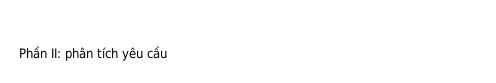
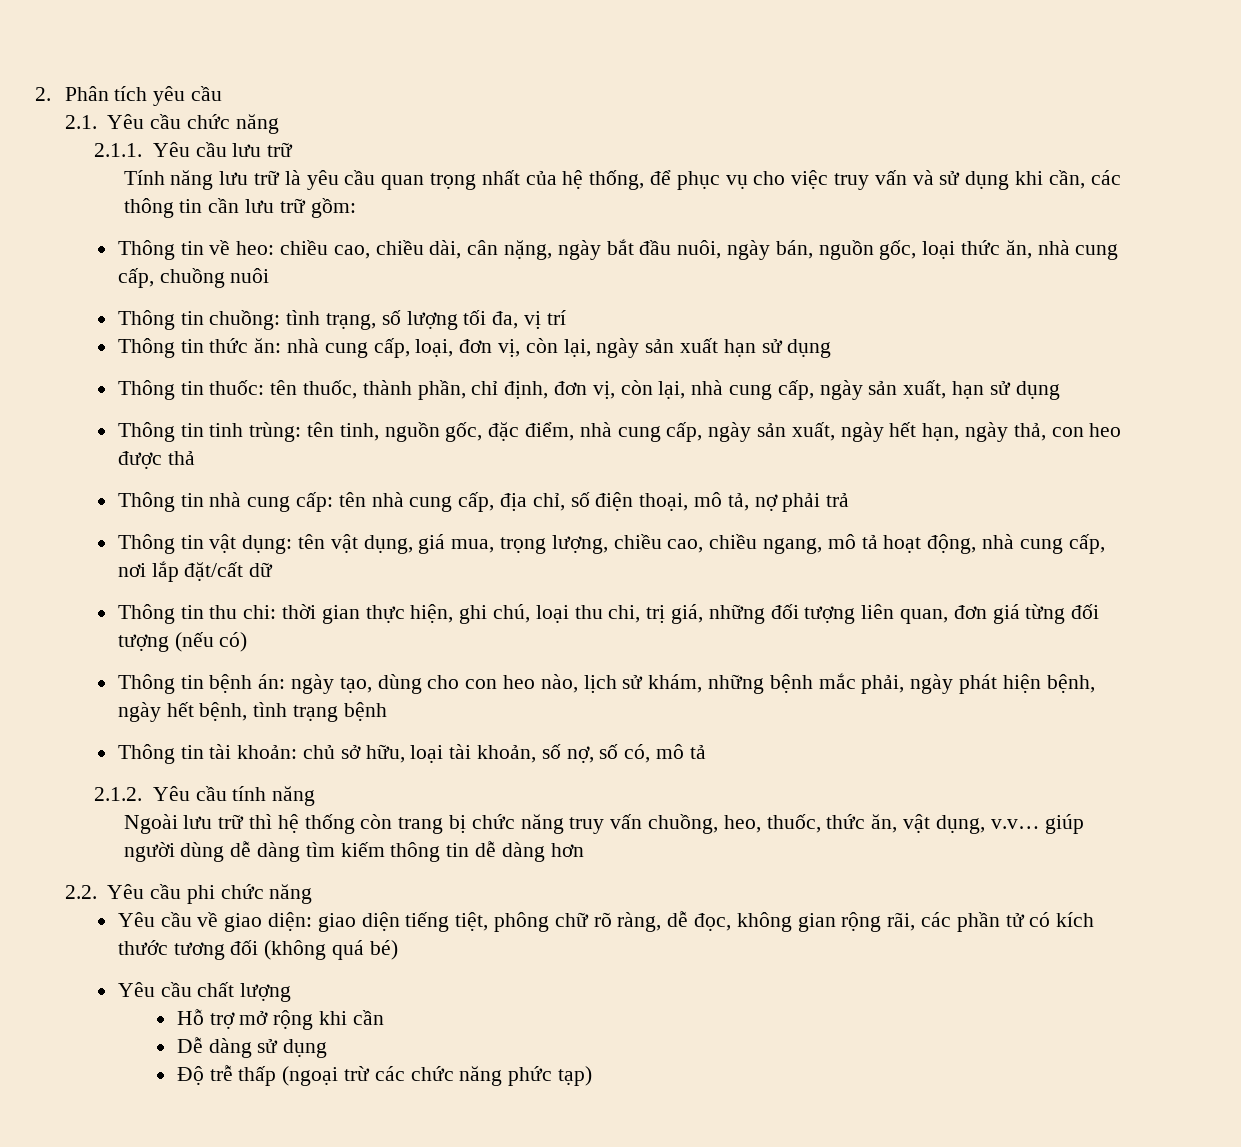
- Phần II: phân tích yêu cầu
+ 2. Phân tích yêu cầu
+ 2.1. Yêu cầu chức năng
+ 2.1.1. Yêu cầu lưu trữ
+ Tính năng lưu trữ là yêu cầu quan trọng nhất của hệ thống, để phục vụ cho việc truy vấn và sử dụng khi cần, các thông tin cần lưu trữ gồm:
+ Thông tin về heo: chiều cao, chiều dài, cân nặng, ngày bắt đầu nuôi, ngày bán, nguồn gốc, loại thức ăn, nhà cung cấp, chuồng nuôi
+ Thông tin chuồng: tình trạng, số lượng tối đa, vị trí
+ Thông tin thức ăn: nhà cung cấp, loại, đơn vị, còn lại, ngày sản xuất hạn sử dụng
+ Thông tin thuốc: tên thuốc, thành phần, chỉ định, đơn vị, còn lại, nhà cung cấp, ngày sản xuất, hạn sử dụng
+ Thông tin tinh trùng: tên tinh, nguồn gốc, đặc điểm, nhà cung cấp, ngày sản xuất, ngày hết hạn, ngày thả, con heo được thả
+ Thông tin nhà cung cấp: tên nhà cung cấp, địa chỉ, số điện thoại, mô tả, nợ phải trả
+ Thông tin vật dụng: tên vật dụng, giá mua, trọng lượng, chiều cao, chiều ngang, mô tả hoạt động, nhà cung cấp, nơi lắp đặt/cất dữ
+ Thông tin thu chi: thời gian thực hiện, ghi chú, loại thu chi, trị giá, những đối tượng liên quan, đơn giá từng đối tượng (nếu có)
+ Thông tin bệnh án: ngày tạo, dùng cho con heo nào, lịch sử khám, những bệnh mắc phải, ngày phát hiện bệnh, ngày hết bệnh, tình trạng bệnh
+ Thông tin tài khoản: chủ sở hữu, loại tài khoản, số nợ, số có, mô tả
+ 2.1.2. Yêu cầu tính năng
+ Ngoài lưu trữ thì hệ thống còn trang bị chức năng truy vấn chuồng, heo, thuốc, thức ăn, vật dụng, v.v… giúp người dùng dễ dàng tìm kiếm thông tin dễ dàng hơn
+ 2.2. Yêu cầu phi chức năng
+ Yêu cầu về giao diện: giao diện tiếng tiệt, phông chữ rõ ràng, dễ đọc, không gian rộng rãi, các phần tử có kích thước tương đối (không quá bé)
+ Yêu cầu chất lượng
+ Hỗ trợ mở rộng khi cần
+ Dễ dàng sử dụng
+ Độ trễ thấp (ngoại trừ các chức năng phức tạp)

